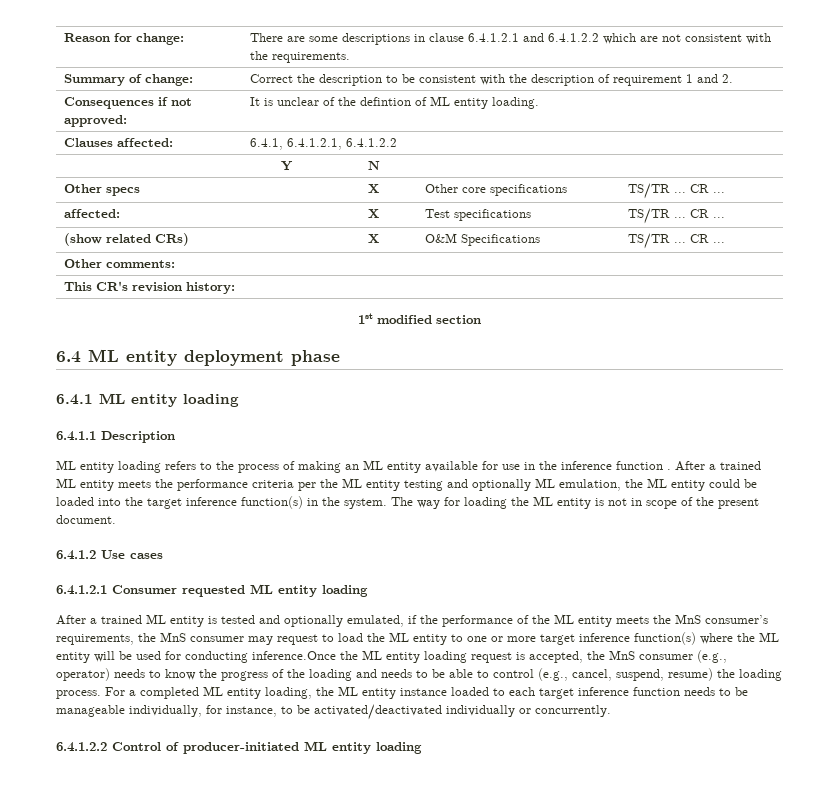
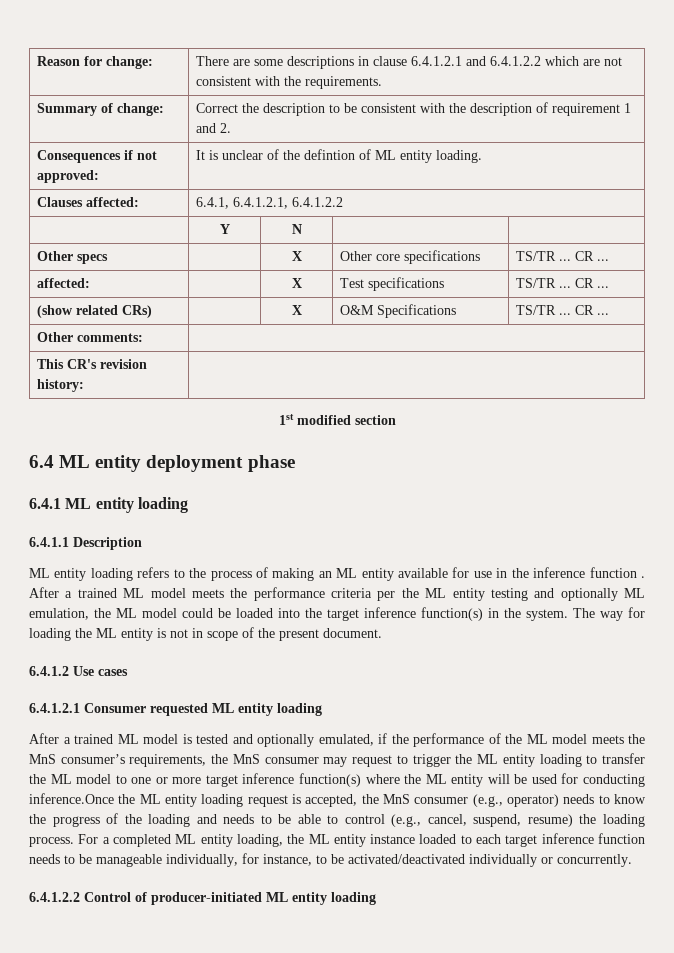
- After a trained ML entity meets the performance criteria per the ML entity testing and optionally ML emulation, the ML entity could be loaded into the target inference function(s) in the system.
+ After a trained ML model meets the performance criteria per the ML entity testing and optionally ML emulation, the ML model could be loaded into the target inference function(s) in the system.
- After a trained ML entity is tested and optionally emulated, if the performance of the ML entity meets the MnS consumer’s requirements, the MnS consumer may request to load the ML entity to one or more target inference function(s) where the ML entity will be used for conducting inference.Once the ML entity loading request is accepted, the MnS consumer (e.g., operator) needs to know the progress of the loading and needs to be able to control (e.g., cancel, suspend, resume) the loading process.
+ After a trained ML model is tested and optionally emulated, if the performance of the ML model meets the MnS consumer’s requirements, the MnS consumer may request to trigger the ML entity loading to transfer the ML model to one or more target inference function(s) where the ML entity will be used for conducting inference.Once the ML entity loading request is accepted, the MnS consumer (e.g., operator) needs to know the progress of the loading and needs to be able to control (e.g., cancel, suspend, resume) the loading process.

